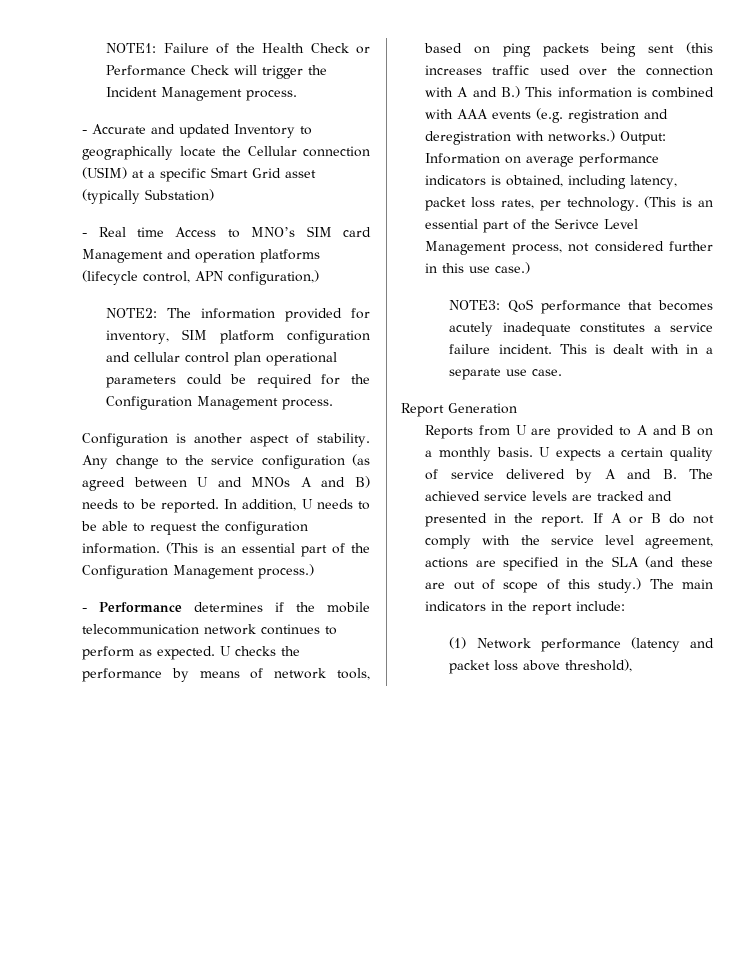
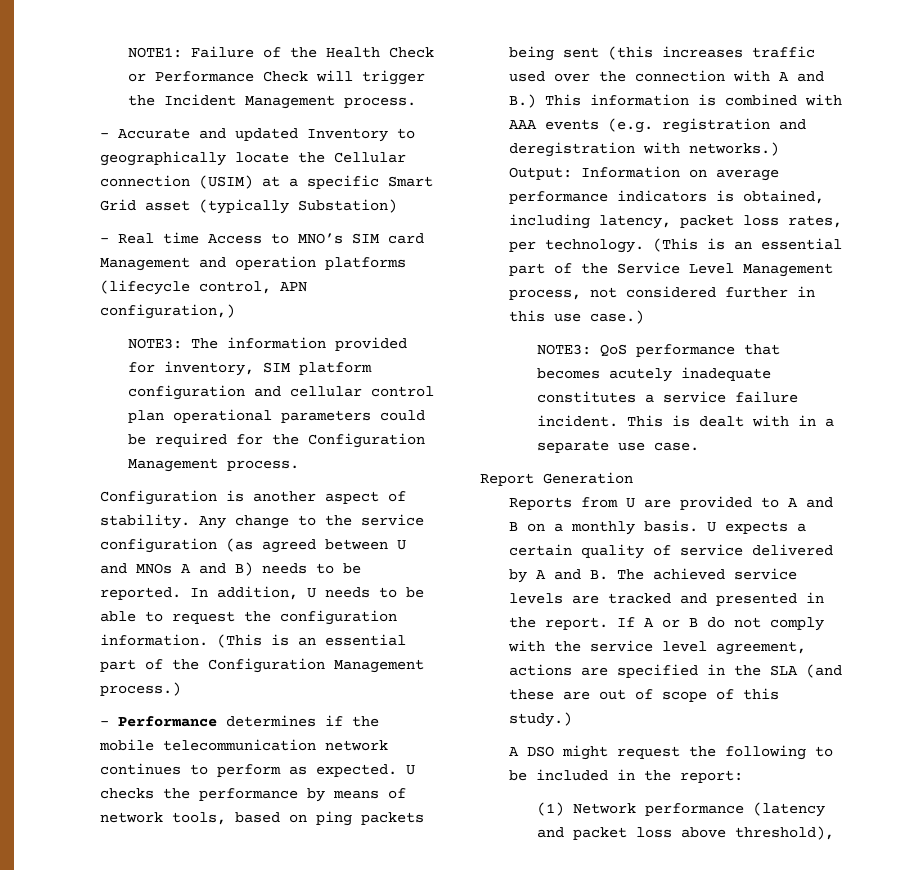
- NOTE2: The information provided for inventory, SIM platform configuration and cellular control plan operational parameters could be required for the Configuration Management process.
+ NOTE3: The information provided for inventory, SIM platform configuration and cellular control plan operational parameters could be required for the Configuration Management process.
- (This is an essential part of the Serivce Level Management process, not considered further in this use case.)
+ (This is an essential part of the Service Level Management process, not considered further in this use case.)
- If A or B do not comply with the service level agreement, actions are specified in the SLA (and these are out of scope of this study.) The main indicators in the report include:
+ If A or B do not comply with the service level agreement, actions are specified in the SLA (and these are out of scope of this study.)
+ A DSO might request the following to be included in the report:

